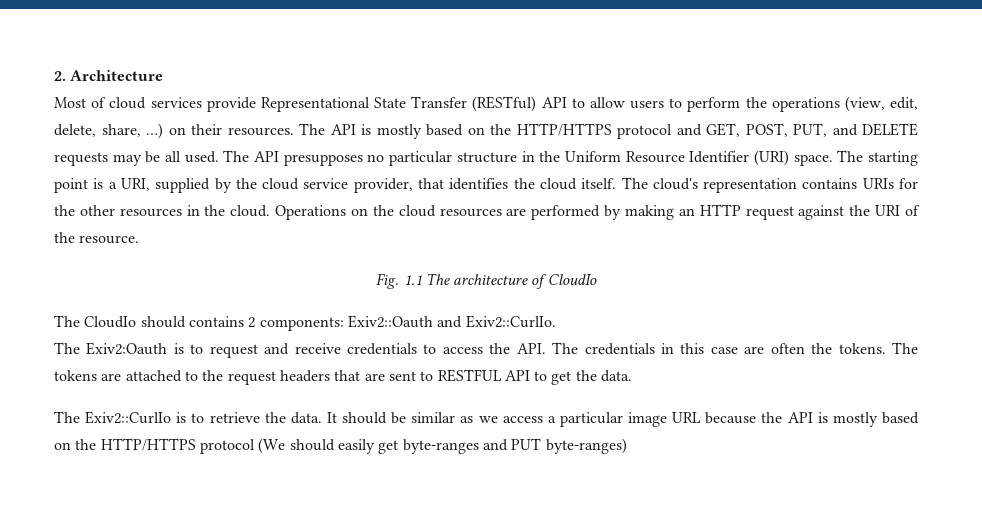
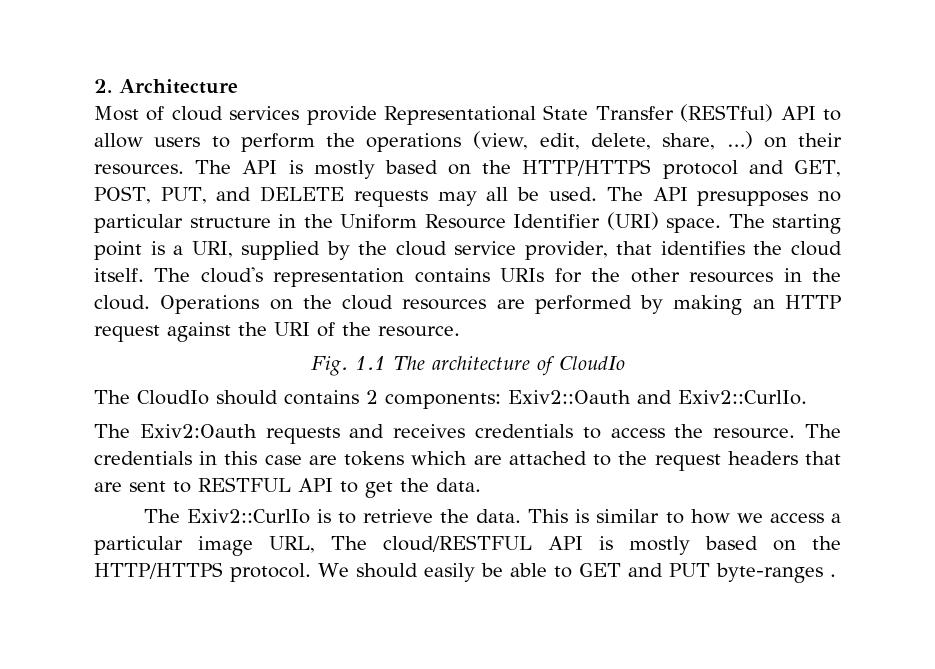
- The API is mostly based on the HTTP/HTTPS protocol and GET, POST, PUT, and DELETE requests may be all used.
+ The API is mostly based on the HTTP/HTTPS protocol and GET, POST, PUT, and DELETE requests may all be used.
- The Exiv2:Oauth is to request and receive credentials to access the API. The credentials in this case are often the tokens. The tokens are attached to the request headers that are sent to RESTFUL API to get the data.
+ The Exiv2:Oauth requests and receives credentials to access the resource. The credentials in this case are tokens which are attached to the request headers that are sent to RESTFUL API to get the data.
- It should be similar as we access a particular image URL because the API is mostly based on the HTTP/HTTPS protocol (We should easily get byte-ranges and PUT byte-ranges)
+ This is similar to how we access a particular image URL, The cloud/RESTFUL API is mostly based on the HTTP/HTTPS protocol. We should easily be able to GET and PUT byte-ranges .

